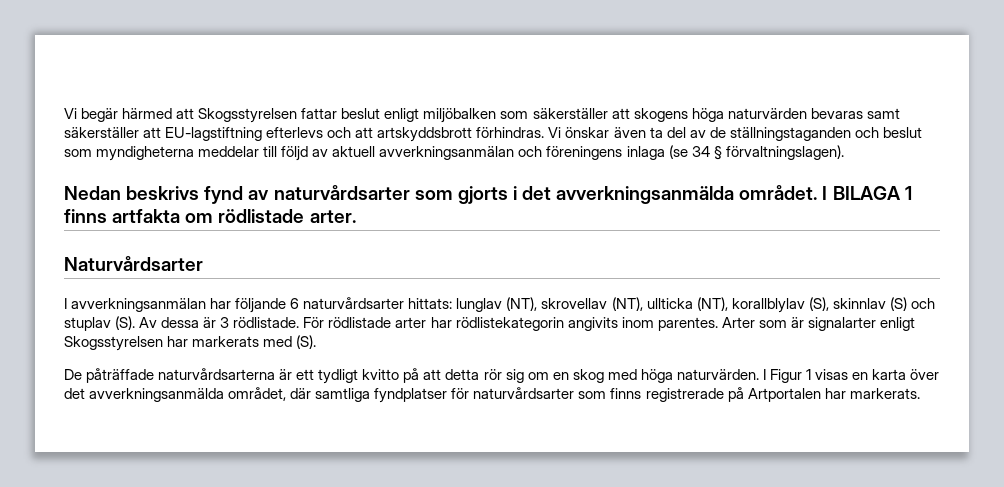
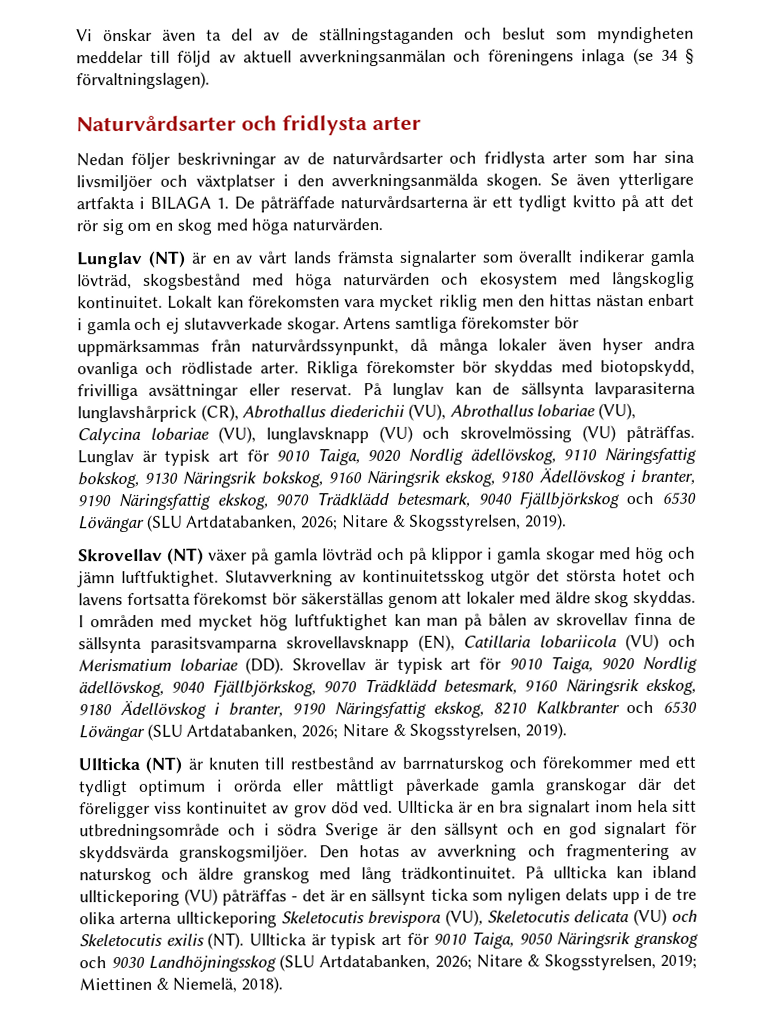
- Vi begär härmed att Skogsstyrelsen fattar beslut enligt miljöbalken som säkerställer att skogens höga naturvärden bevaras samt säkerställer att EU-lagstiftning efterlevs och att artskyddsbrott förhindras. Vi önskar även ta del av de ställningstaganden och beslut som myndigheterna meddelar till följd av aktuell avverkningsanmälan och föreningens inlaga (se 34 § förvaltningslagen).
+ Vi önskar även ta del av de ställningstaganden och beslut som myndigheten meddelar till följd av aktuell avverkningsanmälan och föreningens inlaga (se 34 § förvaltningslagen).
- Nedan beskrivs fynd av naturvårdsarter som gjorts i det avverkningsanmälda området. I BILAGA 1 finns artfakta om rödlistade arter.
- Naturvårdsarter
- I avverkningsanmälan har följande 6 naturvårdsarter hittats: lunglav (NT), skrovellav (NT), ullticka (NT), korallblylav (S), skinnlav (S) och stuplav (S). Av dessa är 3 rödlistade. För rödlistade arter har rödlistekategorin angivits inom parentes. Arter som är signalarter enligt Skogsstyrelsen har markerats med (S).
- De påträffade naturvårdsarterna är ett tydligt kvitto på att detta rör sig om en skog med höga naturvärden. I Figur 1 visas en karta över det avverkningsanmälda området, där samtliga fyndplatser för naturvårdsarter som finns registrerade på Artportalen har markerats.
+ Naturvårdsarter och fridlysta arter
+ Nedan följer beskrivningar av de naturvårdsarter och fridlysta arter som har sina livsmiljöer och växtplatser i den avverkningsanmälda skogen. Se även ytterligare artfakta i BILAGA 1. De påträffade naturvårdsarterna är ett tydligt kvitto på att det rör sig om en skog med höga naturvärden.
+ Lunglav (NT) är en av vårt lands främsta signalarter som överallt indikerar gamla lövträd, skogsbestånd med höga naturvärden och ekosystem med långskoglig kontinuitet. Lokalt kan förekomsten vara mycket riklig men den hittas nästan enbart i gamla och ej slutavverkade skogar. Artens samtliga förekomster bör uppmärksammas från naturvårdssynpunkt, då många lokaler även hyser andra ovanliga och rödlistade arter. Rikliga förekomster bör skyddas med biotopskydd, frivilliga avsättningar eller reservat. På lunglav kan de sällsynta lavparasiterna lunglavshårprick (CR), Abrothallus diederichii (VU), Abrothallus lobariae (VU), Calycina lobariae (VU), lunglavsknapp (VU) och skrovelmössing (VU) påträffas. Lunglav är typisk art för 9010 Taiga, 9020 Nordlig ädellövskog, 9110 Näringsfattig bokskog, 9130 Näringsrik bokskog, 9160 Näringsrik ekskog, 9180 Ädellövskog i branter, 9190 Näringsfattig ekskog, 9070 Trädklädd betesmark, 9040 Fjällbjörkskog och 6530 Lövängar (SLU Artdatabanken, 2026; Nitare & Skogsstyrelsen, 2019).
+ Skrovellav (NT) växer på gamla lövträd och på klippor i gamla skogar med hög och jämn luftfuktighet. Slutavverkning av kontinuitetsskog utgör det största hotet och lavens fortsatta förekomst bör säkerställas genom att lokaler med äldre skog skyddas. I områden med mycket hög luftfuktighet kan man på bålen av skrovellav finna de sällsynta parasitsvamparna skrovellavsknapp (EN), Catillaria lobariicola (VU) och Merismatium lobariae (DD). Skrovellav är typisk art för 9010 Taiga, 9020 Nordlig ädellövskog, 9040 Fjällbjörkskog, 9070 Trädklädd betesmark, 9160 Näringsrik ekskog, 9180 Ädellövskog i branter, 9190 Näringsfattig ekskog, 8210 Kalkbranter och 6530 Lövängar (SLU Artdatabanken, 2026; Nitare & Skogsstyrelsen, 2019).
+ Ullticka (NT) är knuten till restbestånd av barrnaturskog och förekommer med ett tydligt optimum i orörda eller måttligt påverkade gamla granskogar där det föreligger viss kontinuitet av grov död ved. Ullticka är en bra signalart inom hela sitt utbredningsområde och i södra Sverige är den sällsynt och en god signalart för skyddsvärda granskogsmiljöer. Den hotas av avverkning och fragmentering av naturskog och äldre granskog med lång trädkontinuitet. På ullticka kan ibland ulltickeporing (VU) påträffas - det är en sällsynt ticka som nyligen delats upp i de tre olika arterna ulltickeporing Skeletocutis brevispora (VU), Skeletocutis delicata (VU) och Skeletocutis exilis (NT). Ullticka är typisk art för 9010 Taiga, 9050 Näringsrik granskog och 9030 Landhöjningsskog (SLU Artdatabanken, 2026; Nitare & Skogsstyrelsen, 2019; Miettinen & Niemelä, 2018).

